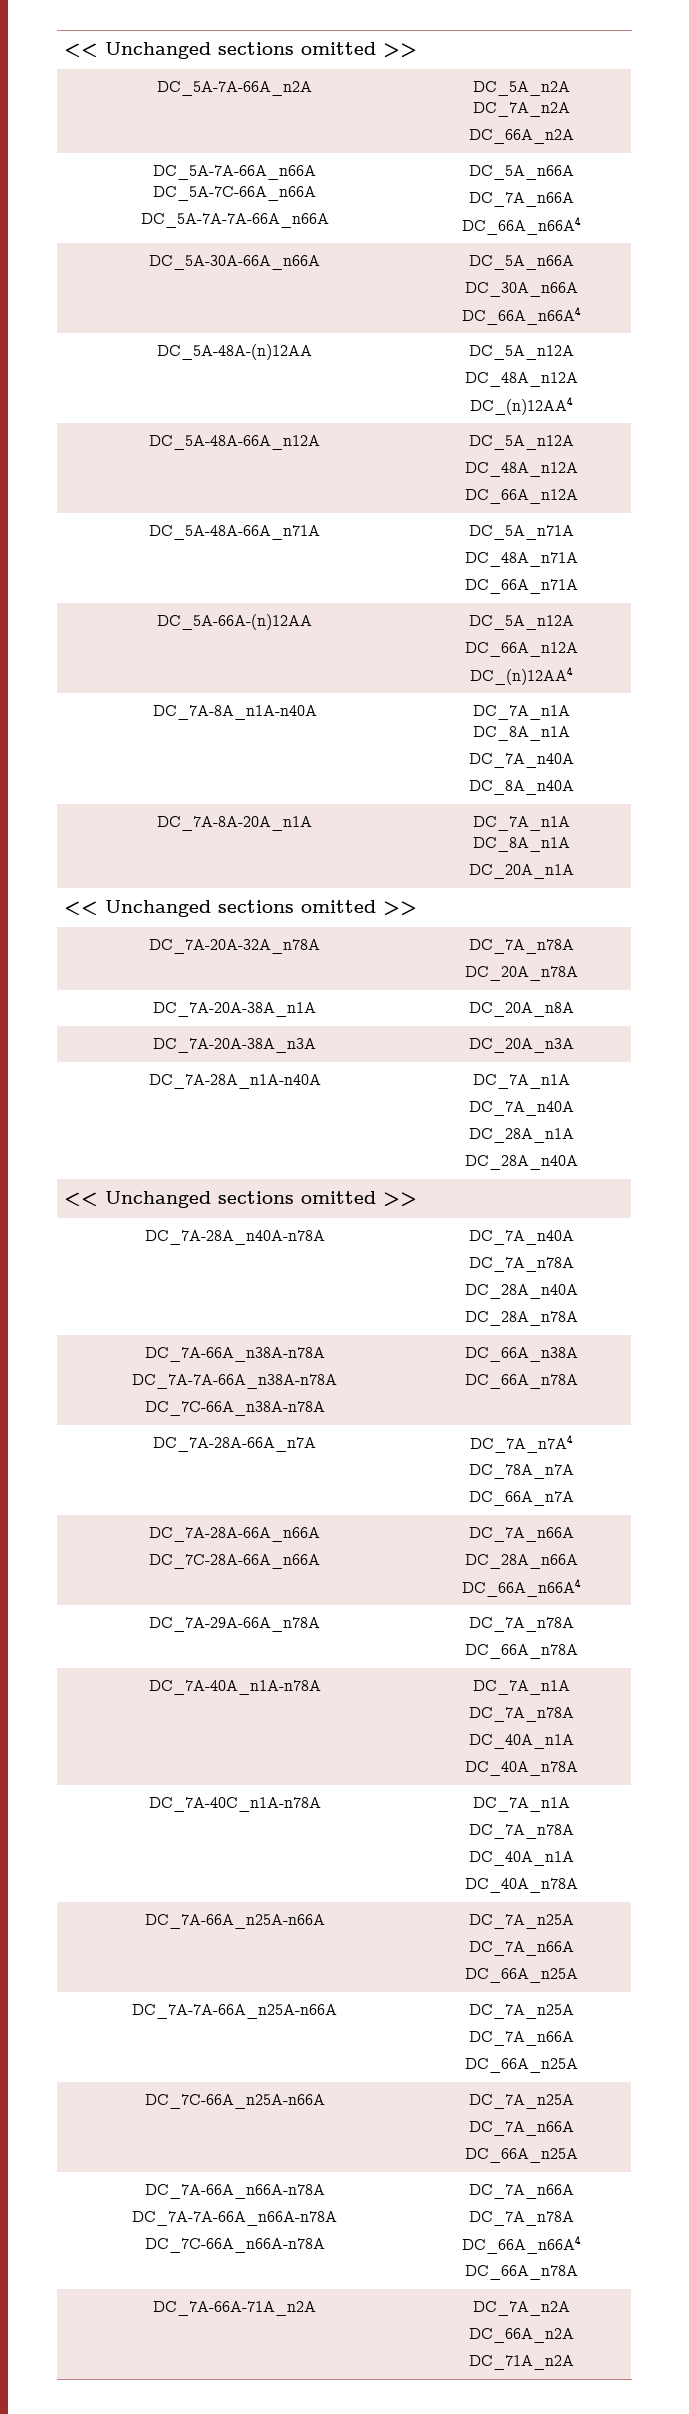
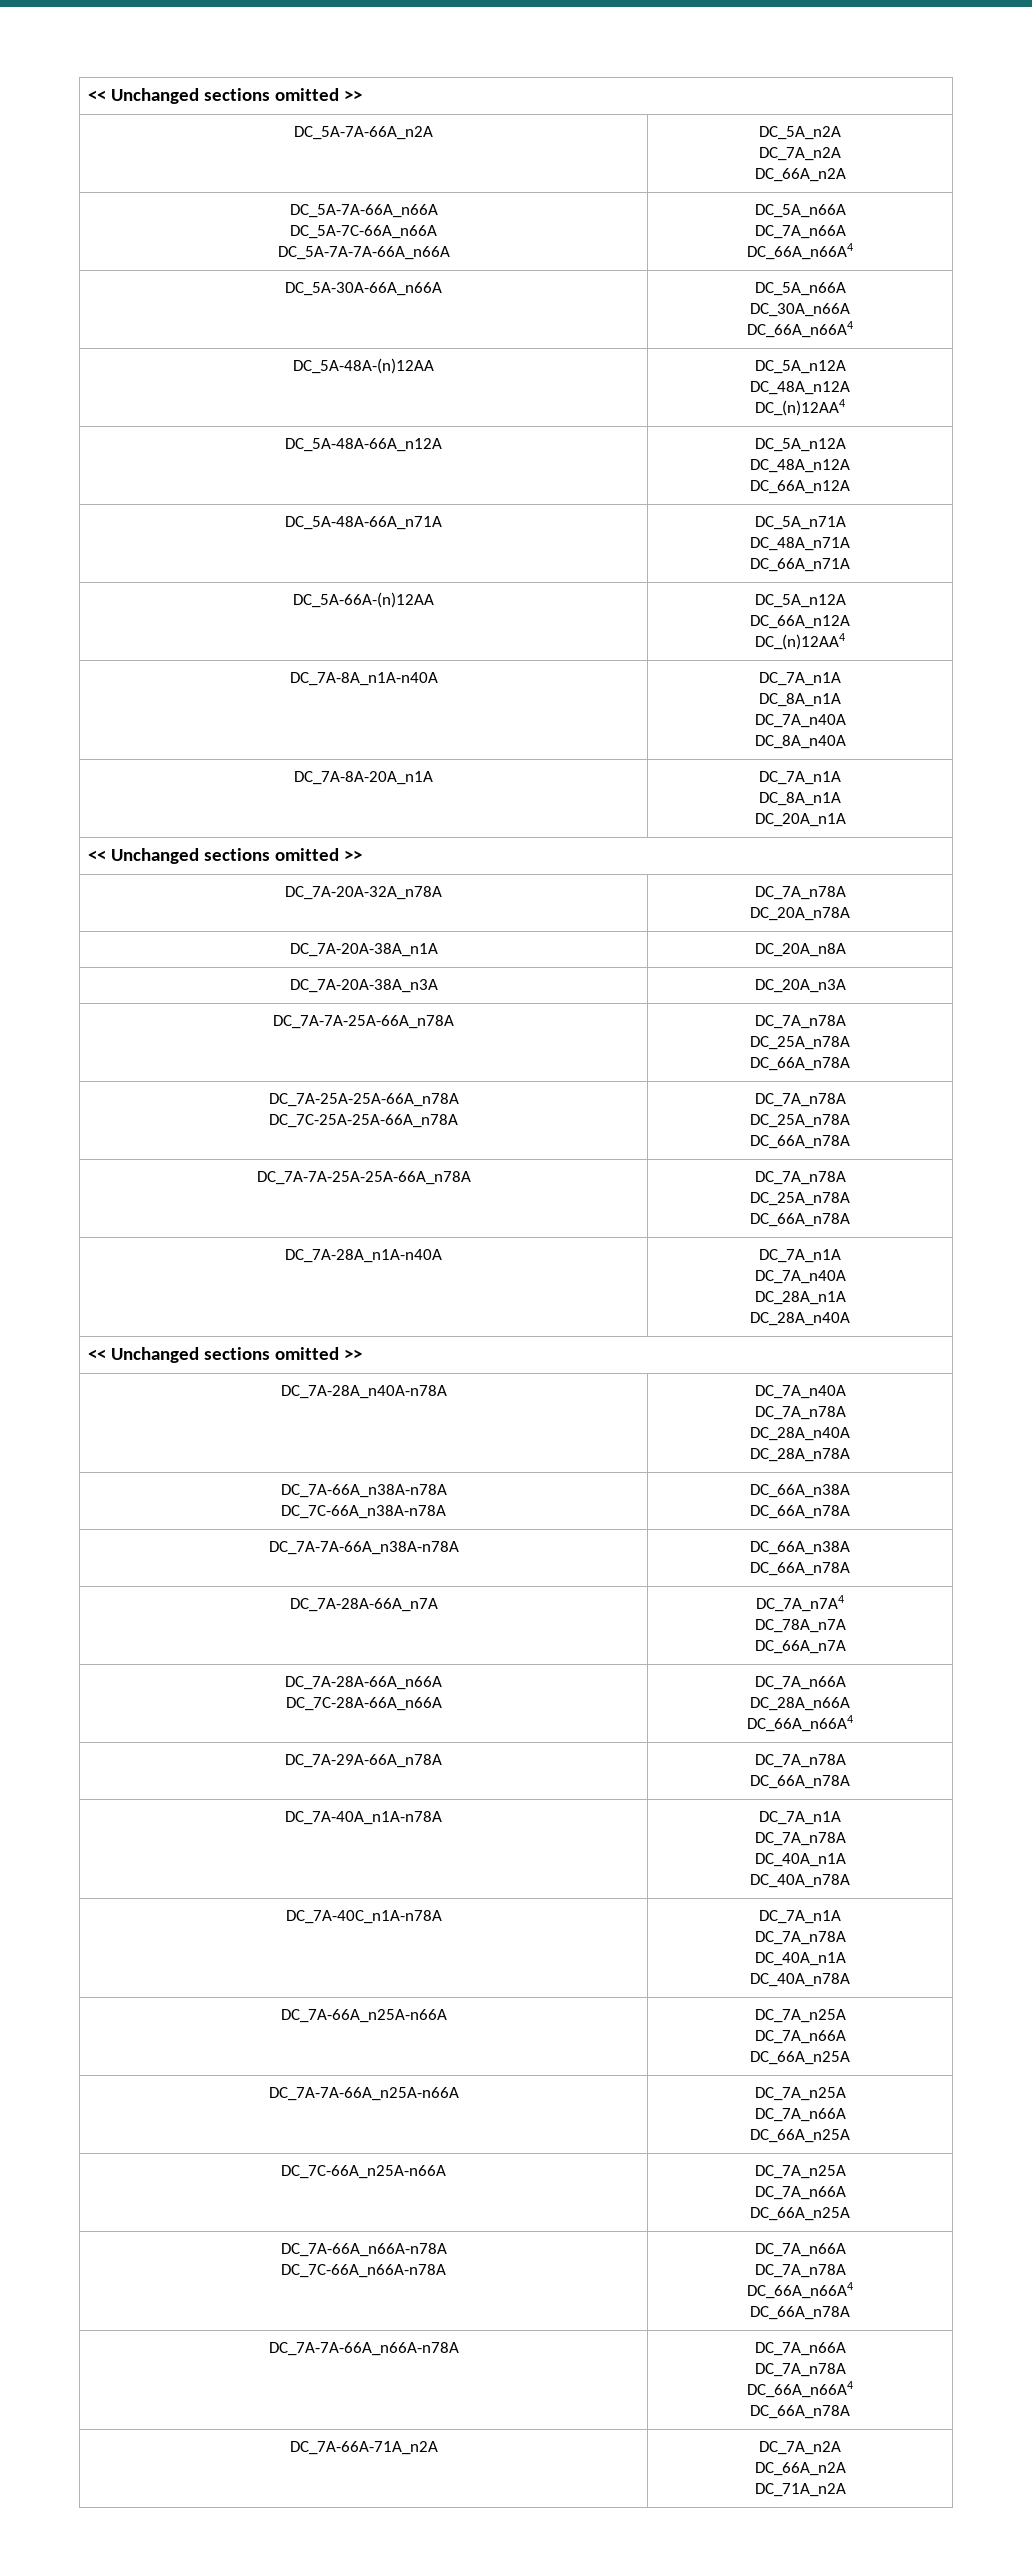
+ DC_7A-7A-25A-66A_n78A | DC_7A_n78A
+ DC_25A_n78A
+ DC_66A_n78A
+ DC_7A-25A-25A-66A_n78A
+ DC_7C-25A-25A-66A_n78A | DC_7A_n78A
+ DC_25A_n78A
+ DC_66A_n78A
+ DC_7A-7A-25A-25A-66A_n78A | DC_7A_n78A
+ DC_25A_n78A
+ DC_66A_n78A
  DC_7A-66A_n38A-n78A
- DC_7A-7A-66A_n38A-n78A
  DC_7C-66A_n38A-n78A | DC_66A_n38A
+ DC_66A_n78A
+ DC_7A-7A-66A_n38A-n78A | DC_66A_n38A
  DC_7A-66A_n66A-n78A
- DC_7A-7A-66A_n66A-n78A
  DC_7C-66A_n66A-n78A | DC_7A_n66A
+ DC_7A_n78A
+ DC_66A_n66A4
+ DC_66A_n78A
+ DC_7A-7A-66A_n66A-n78A | DC_7A_n66A

